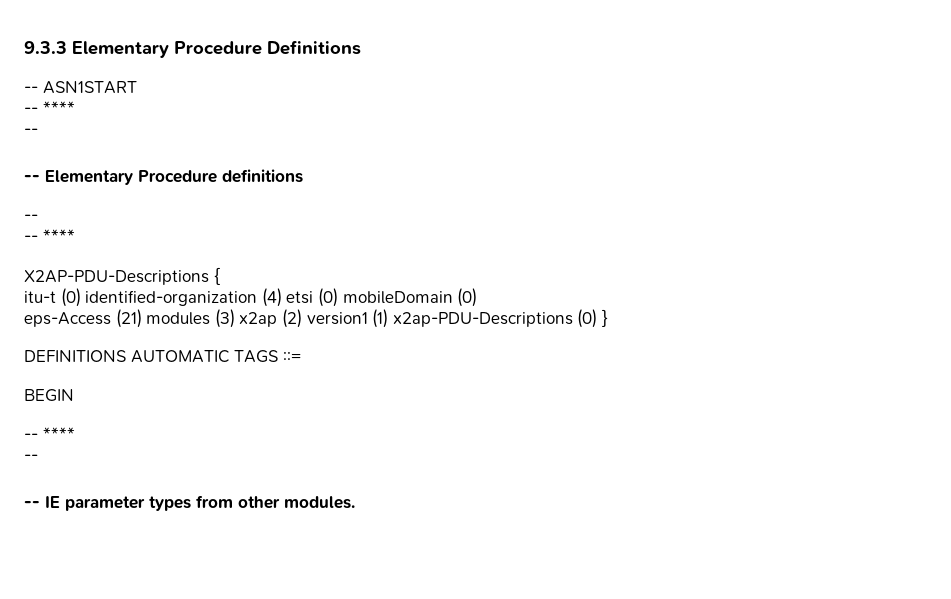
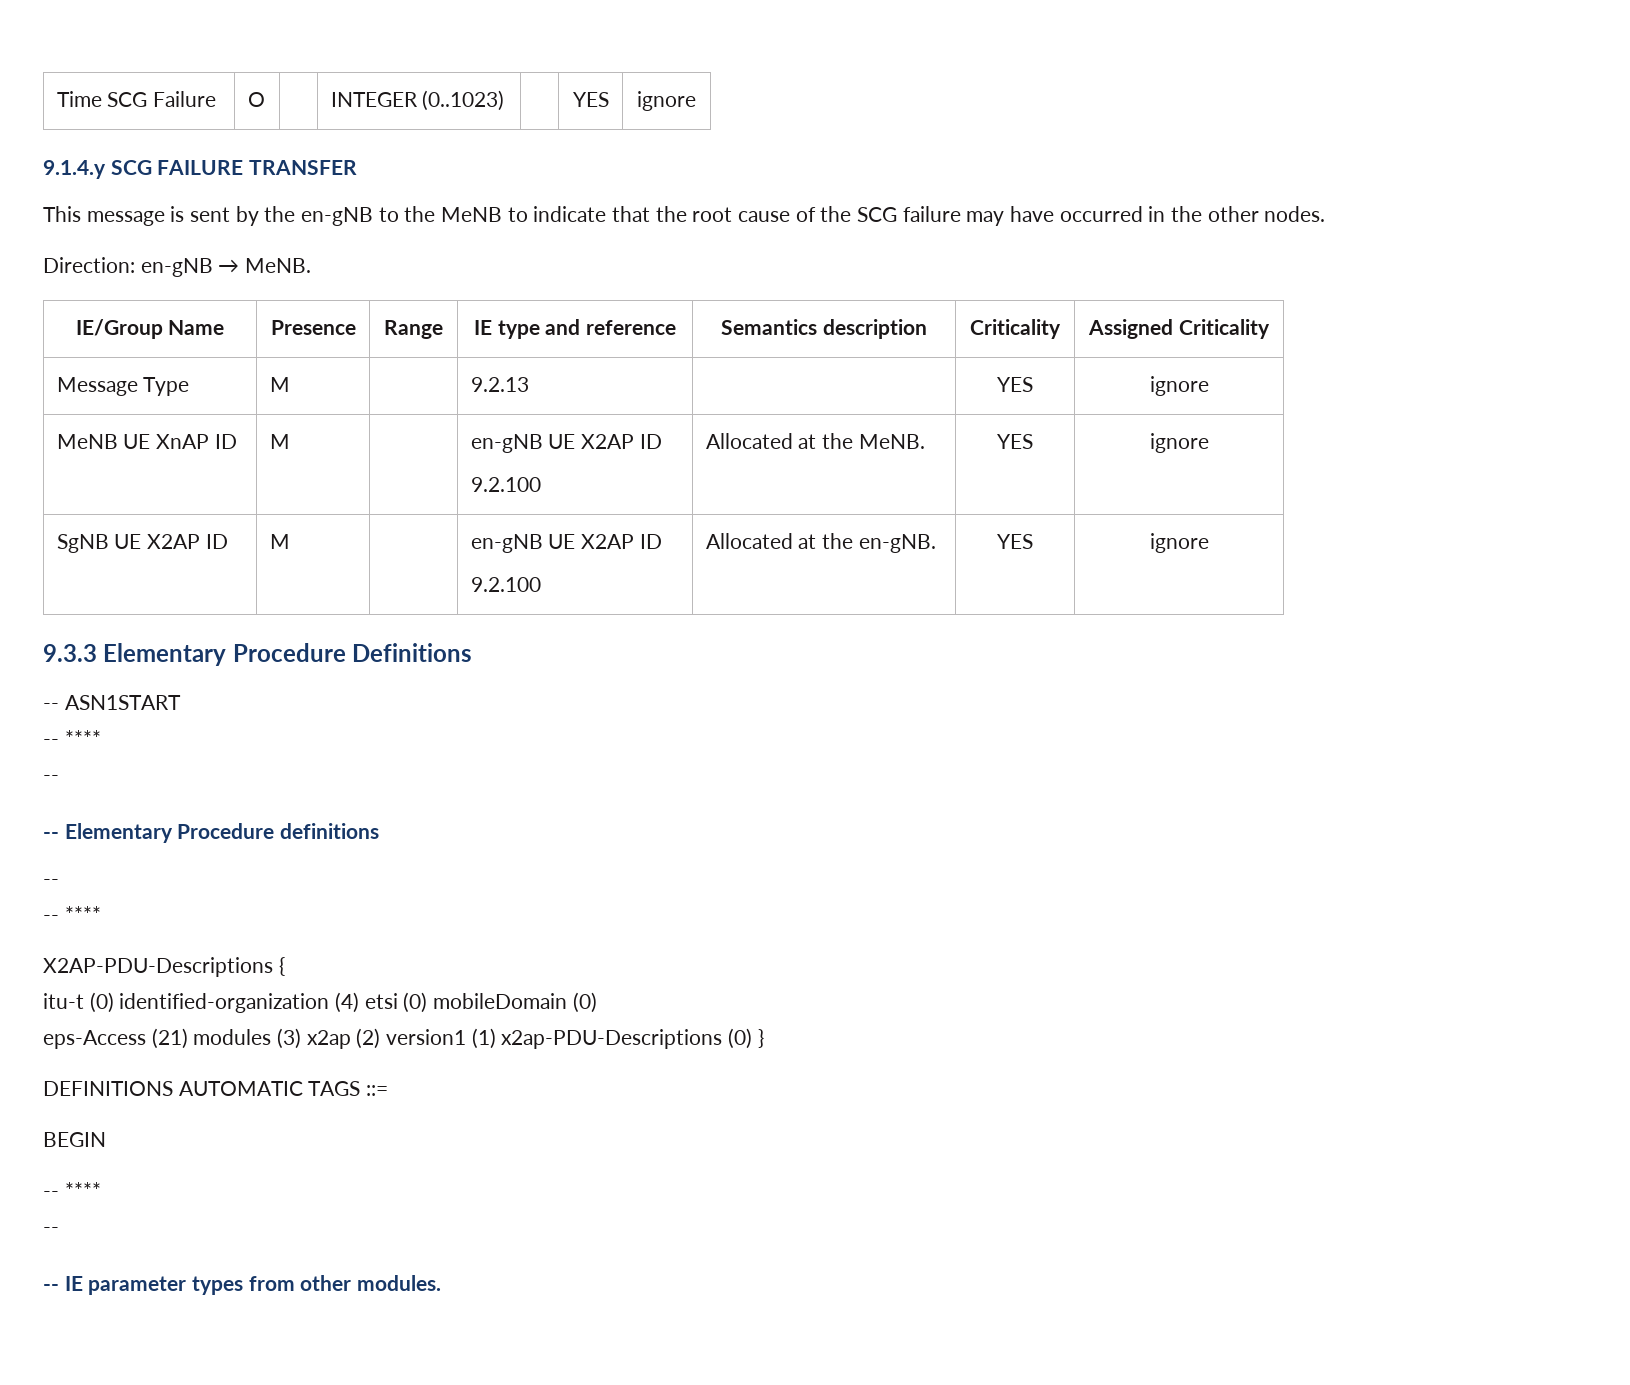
+ Time SCG Failure | O | | INTEGER (0..1023) | | YES | ignore
+ 9.1.4.y SCG FAILURE TRANSFER
+ This message is sent by the en-gNB to the MeNB to indicate that the root cause of the SCG failure may have occurred in the other nodes.
+ Direction: en-gNB → MeNB.
+ IE/Group Name | Presence | Range | IE type and reference | Semantics description | Criticality | Assigned Criticality
+ Message Type | M | | 9.2.13 | | YES | ignore
+ MeNB UE XnAP ID | M | | en-gNB UE X2AP ID
+ 9.2.100 | Allocated at the MeNB. | YES | ignore
+ SgNB UE X2AP ID | M | | en-gNB UE X2AP ID
+ 9.2.100 | Allocated at the en-gNB. | YES | ignore

